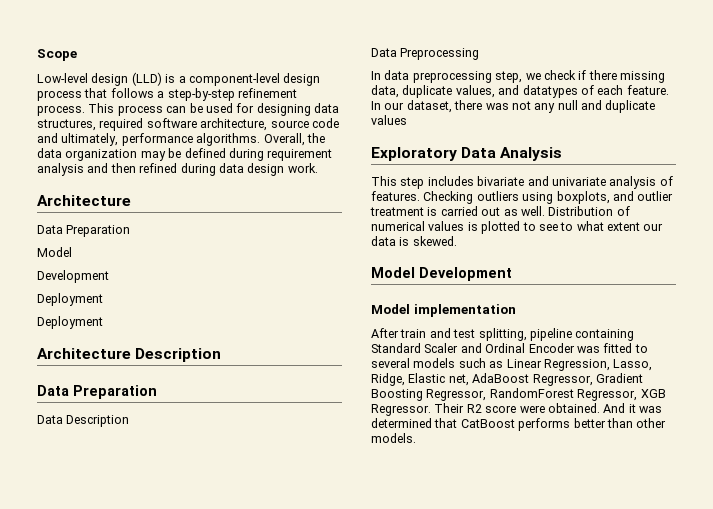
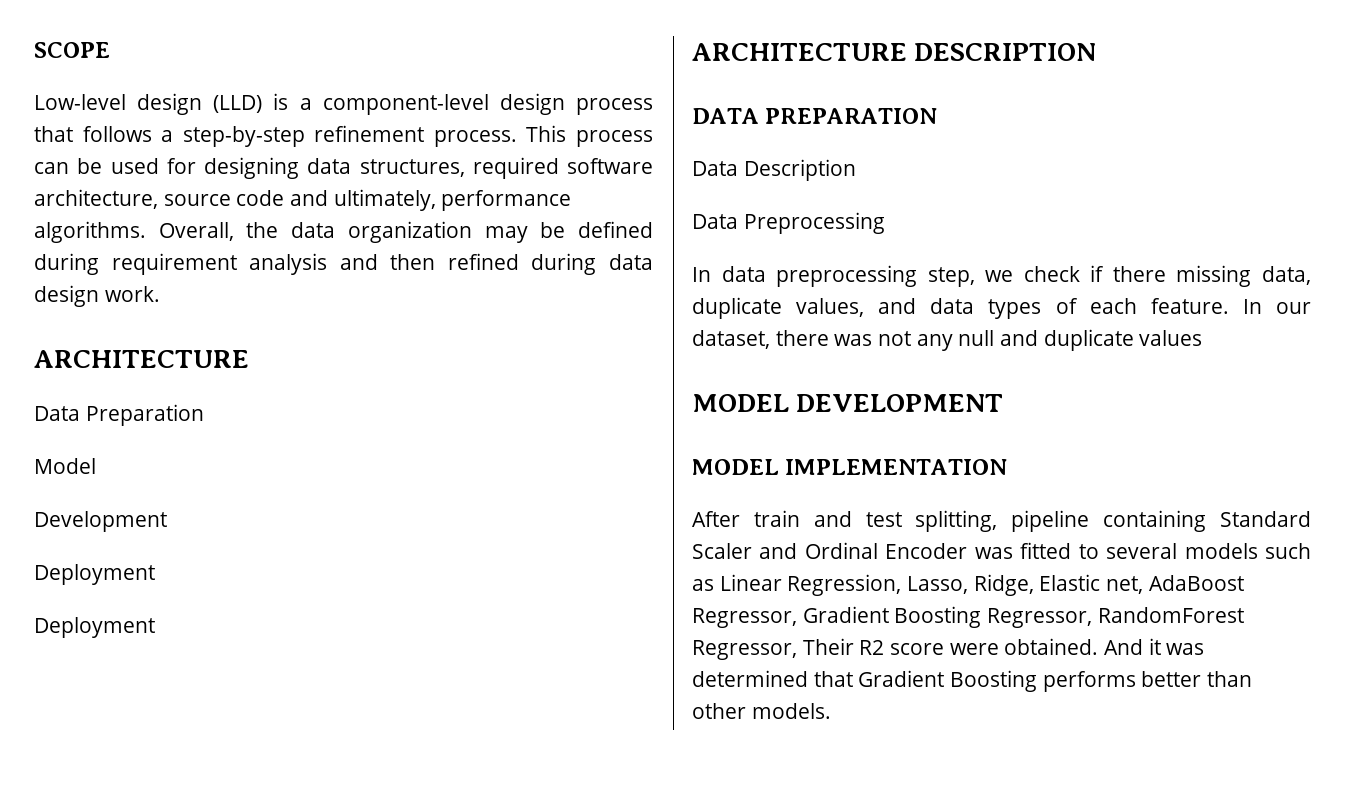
- Scope
+ SCOPE
  Overall, the data organization may be defined during requirement analysis and then refined during data design work.
- Architecture
+ ARCHITECTURE
- Architecture Description
- Data Preparation
+ ARCHITECTURE DESCRIPTION
+ DATA PREPARATION
- In data preprocessing step, we check if there missing data, duplicate values, and datatypes of each feature.
+ In data preprocessing step, we check if there missing data, duplicate values, and data types of each feature.
- Exploratory Data Analysis
- This step includes bivariate and univariate analysis of features. Checking outliers using boxplots, and outlier treatment is carried out as well. Distribution of numerical values is plotted to see to what extent our data is skewed.
- Model Development
- Model implementation
+ MODEL DEVELOPMENT
+ MODEL IMPLEMENTATION
- After train and test splitting, pipeline containing Standard Scaler and Ordinal Encoder was fitted to several models such as Linear Regression, Lasso, Ridge, Elastic net, AdaBoost Regressor, Gradient Boosting Regressor, RandomForest Regressor, XGB Regressor. Their R2 score were obtained.
+ After train and test splitting, pipeline containing Standard Scaler and Ordinal Encoder was fitted to several models such as Linear Regression, Lasso, Ridge, Elastic net, AdaBoost Regressor, Gradient Boosting Regressor, RandomForest Regressor, Their R2 score were obtained.
- And it was determined that CatBoost performs better than other models.
+ And it was determined that Gradient Boosting performs better than other models.

